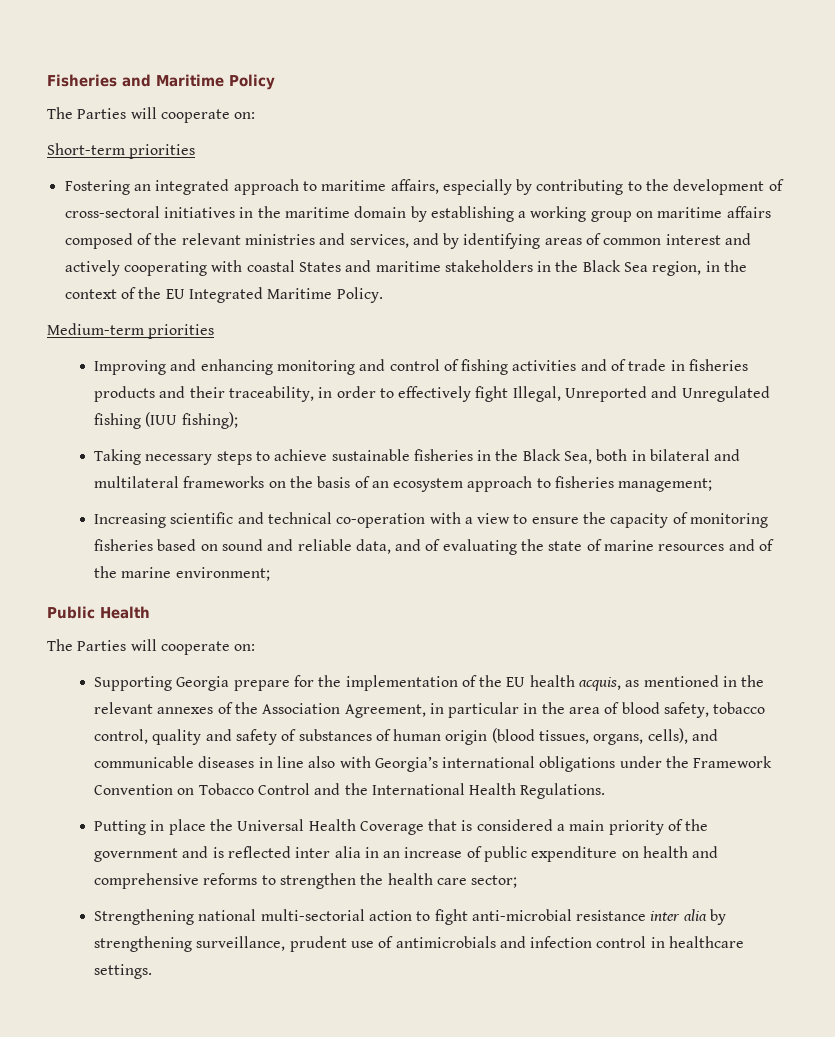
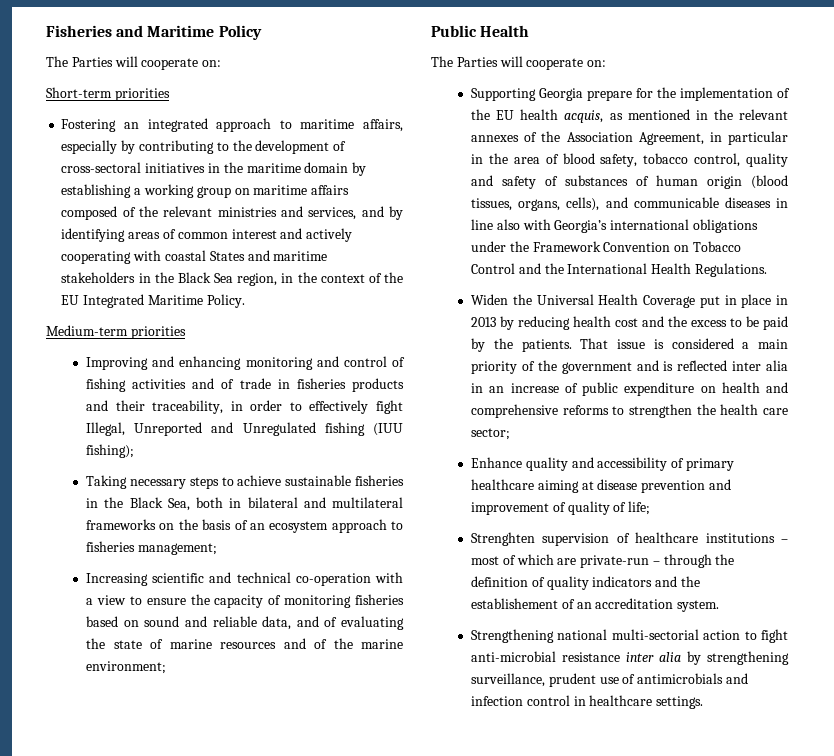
- Putting in place the Universal Health Coverage that is considered a main priority of the government and is reflected inter alia in an increase of public expenditure on health and comprehensive reforms to strengthen the health care sector;
+ Widen the Universal Health Coverage put in place in 2013 by reducing health cost and the excess to be paid by the patients. That issue is considered a main priority of the government and is reflected inter alia in an increase of public expenditure on health and comprehensive reforms to strengthen the health care sector;
+ Enhance quality and accessibility of primary healthcare aiming at disease prevention and improvement of quality of life;
+ Strenghten supervision of healthcare institutions – most of which are private-run – through the definition of quality indicators and the establishement of an accreditation system.

